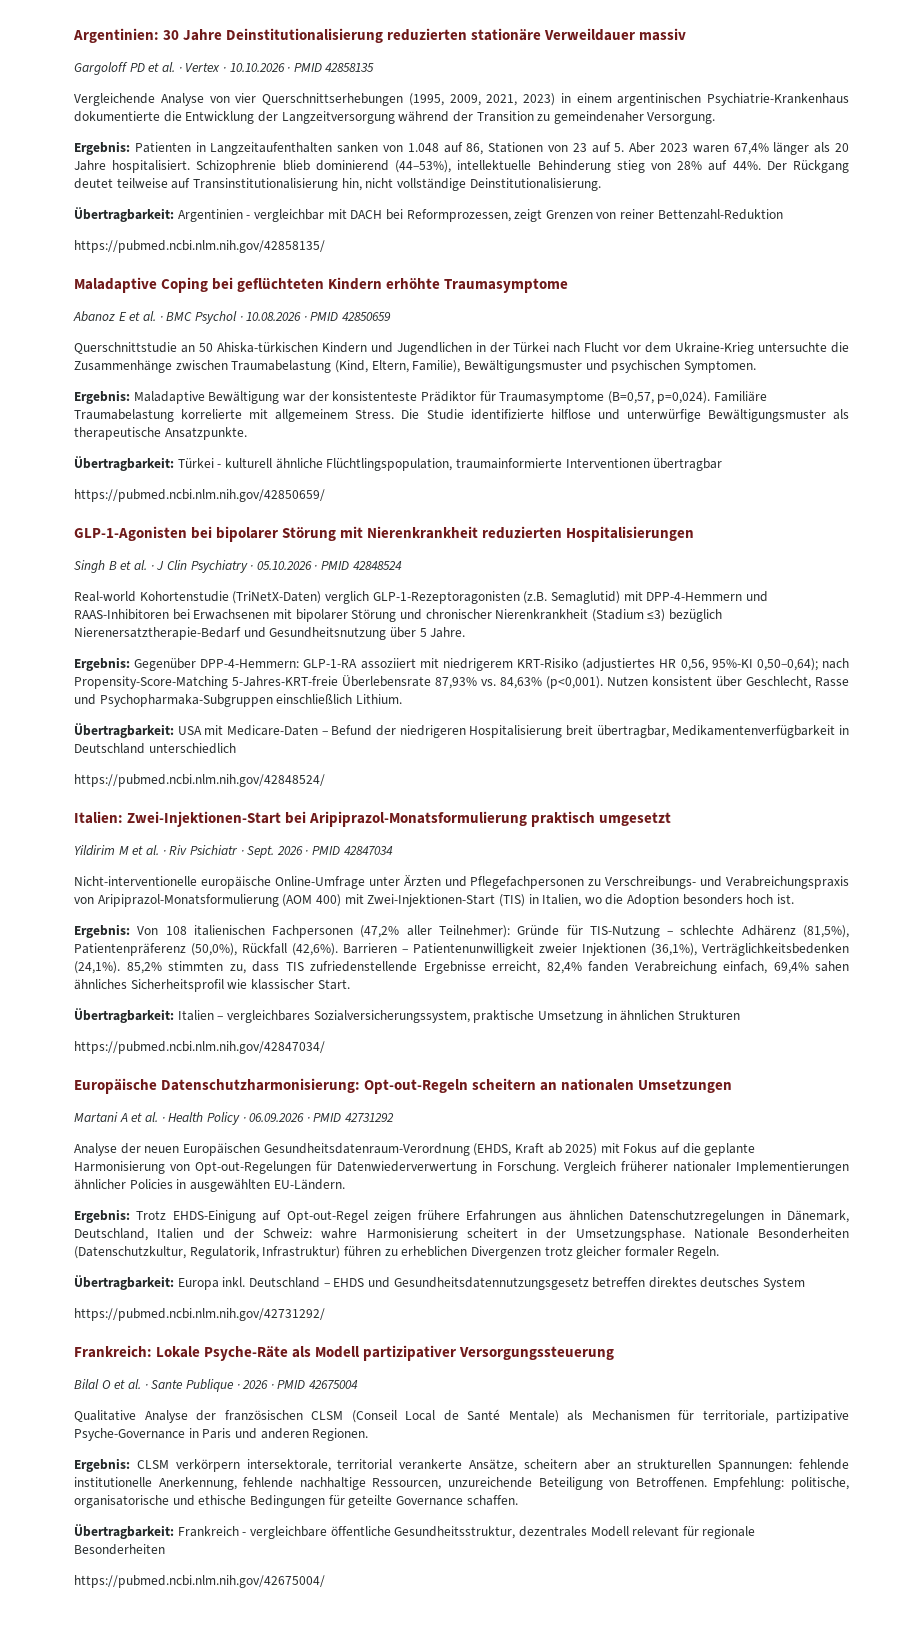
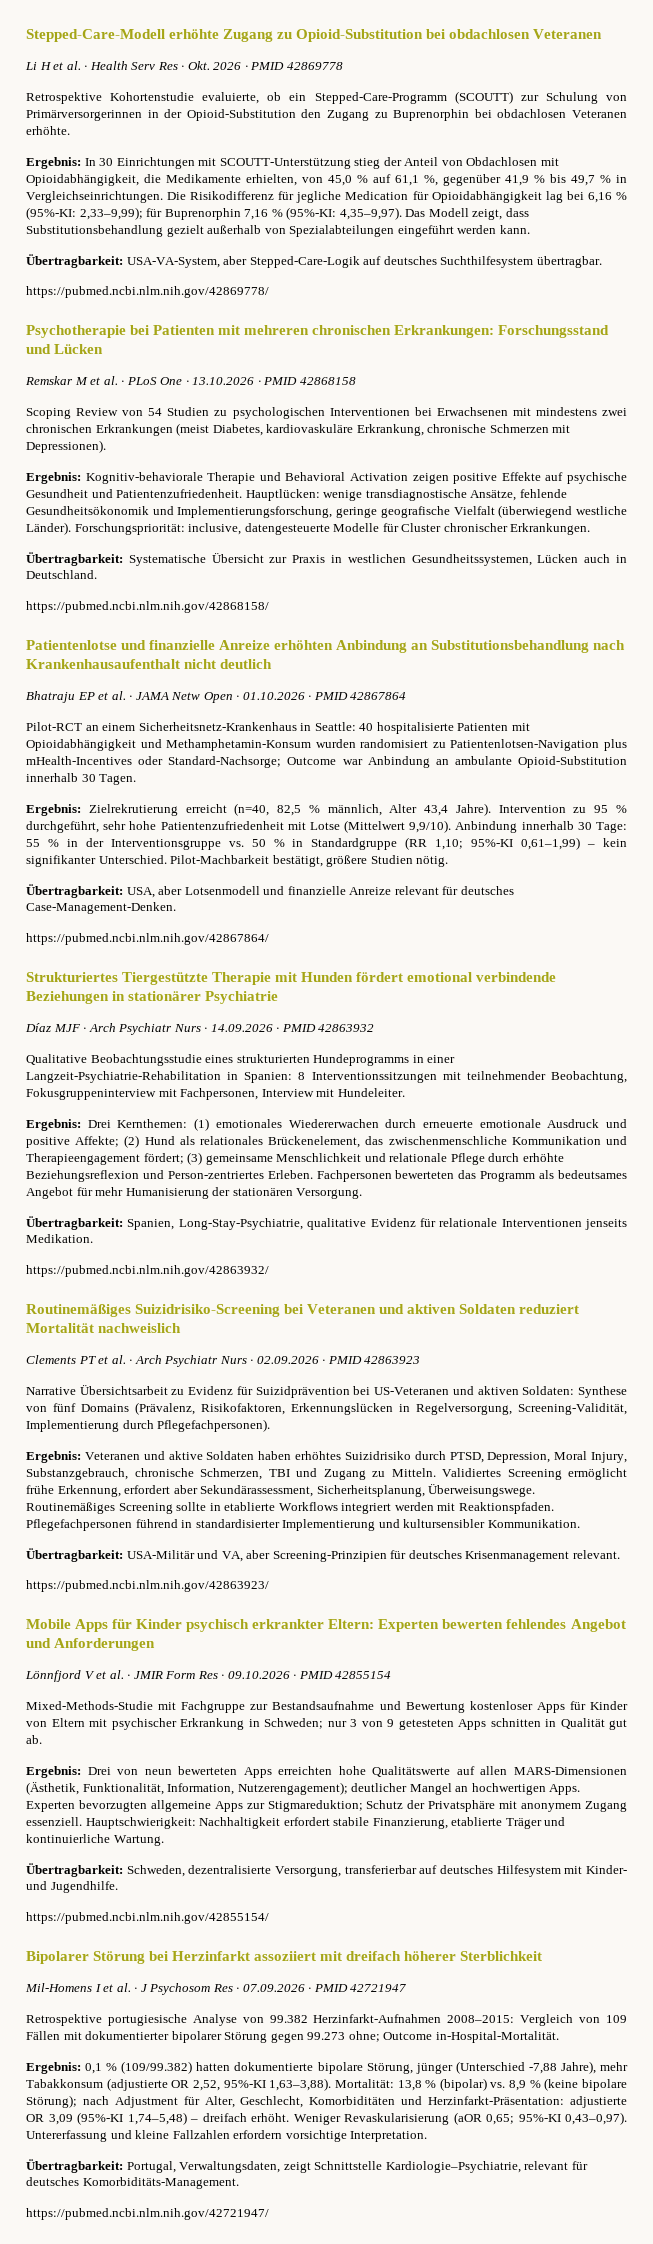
- Argentinien: 30 Jahre Deinstitutionalisierung reduzierten stationäre Verweildauer massiv
- Gargoloff PD et al. · Vertex · 10.10.2026 · PMID 42858135
- Vergleichende Analyse von vier Querschnittserhebungen (1995, 2009, 2021, 2023) in einem argentinischen Psychiatrie-Krankenhaus dokumentierte die Entwicklung der Langzeitversorgung während der Transition zu gemeindenaher Versorgung.
- Ergebnis: Patienten in Langzeitaufenthalten sanken von 1.048 auf 86, Stationen von 23 auf 5. Aber 2023 waren 67,4% länger als 20 Jahre hospitalisiert. Schizophrenie blieb dominierend (44–53%), intellektuelle Behinderung stieg von 28% auf 44%. Der Rückgang deutet teilweise auf Transinstitutionalisierung hin, nicht vollständige Deinstitutionalisierung.
- Übertragbarkeit: Argentinien - vergleichbar mit DACH bei Reformprozessen, zeigt Grenzen von reiner Bettenzahl-Reduktion
- https://pubmed.ncbi.nlm.nih.gov/42858135/
- Maladaptive Coping bei geflüchteten Kindern erhöhte Traumasymptome
- Abanoz E et al. · BMC Psychol · 10.08.2026 · PMID 42850659
- Querschnittstudie an 50 Ahiska-türkischen Kindern und Jugendlichen in der Türkei nach Flucht vor dem Ukraine-Krieg untersuchte die Zusammenhänge zwischen Traumabelastung (Kind, Eltern, Familie), Bewältigungsmuster und psychischen Symptomen.
- Ergebnis: Maladaptive Bewältigung war der konsistenteste Prädiktor für Traumasymptome (B=0,57, p=0,024). Familiäre Traumabelastung korrelierte mit allgemeinem Stress. Die Studie identifizierte hilflose und unterwürfige Bewältigungsmuster als therapeutische Ansatzpunkte.
- Übertragbarkeit: Türkei - kulturell ähnliche Flüchtlingspopulation, traumainformierte Interventionen übertragbar
- https://pubmed.ncbi.nlm.nih.gov/42850659/
- GLP-1-Agonisten bei bipolarer Störung mit Nierenkrankheit reduzierten Hospitalisierungen
- Singh B et al. · J Clin Psychiatry · 05.10.2026 · PMID 42848524
- Real-world Kohortenstudie (TriNetX-Daten) verglich GLP-1-Rezeptoragonisten (z.B. Semaglutid) mit DPP-4-Hemmern und RAAS-Inhibitoren bei Erwachsenen mit bipolarer Störung und chronischer Nierenkrankheit (Stadium ≤3) bezüglich Nierenersatztherapie-Bedarf und Gesundheitsnutzung über 5 Jahre.
- Ergebnis: Gegenüber DPP-4-Hemmern: GLP-1-RA assoziiert mit niedrigerem KRT-Risiko (adjustiertes HR 0,56, 95%-KI 0,50–0,64); nach Propensity-Score-Matching 5-Jahres-KRT-freie Überlebensrate 87,93% vs. 84,63% (p<0,001). Nutzen konsistent über Geschlecht, Rasse und Psychopharmaka-Subgruppen einschließlich Lithium.
- Übertragbarkeit: USA mit Medicare-Daten – Befund der niedrigeren Hospitalisierung breit übertragbar, Medikamentenverfügbarkeit in Deutschland unterschiedlich
- https://pubmed.ncbi.nlm.nih.gov/42848524/
- Italien: Zwei-Injektionen-Start bei Aripiprazol-Monatsformulierung praktisch umgesetzt
- Yildirim M et al. · Riv Psichiatr · Sept. 2026 · PMID 42847034
- Nicht-interventionelle europäische Online-Umfrage unter Ärzten und Pflegefachpersonen zu Verschreibungs- und Verabreichungspraxis von Aripiprazol-Monatsformulierung (AOM 400) mit Zwei-Injektionen-Start (TIS) in Italien, wo die Adoption besonders hoch ist.
- Ergebnis: Von 108 italienischen Fachpersonen (47,2% aller Teilnehmer): Gründe für TIS-Nutzung – schlechte Adhärenz (81,5%), Patientenpräferenz (50,0%), Rückfall (42,6%). Barrieren – Patientenunwilligkeit zweier Injektionen (36,1%), Verträglichkeitsbedenken (24,1%). 85,2% stimmten zu, dass TIS zufriedenstellende Ergebnisse erreicht, 82,4% fanden Verabreichung einfach, 69,4% sahen ähnliches Sicherheitsprofil wie klassischer Start.
- Übertragbarkeit: Italien – vergleichbares Sozialversicherungssystem, praktische Umsetzung in ähnlichen Strukturen
- https://pubmed.ncbi.nlm.nih.gov/42847034/
- Europäische Datenschutzharmonisierung: Opt-out-Regeln scheitern an nationalen Umsetzungen
- Martani A et al. · Health Policy · 06.09.2026 · PMID 42731292
- Analyse der neuen Europäischen Gesundheitsdatenraum-Verordnung (EHDS, Kraft ab 2025) mit Fokus auf die geplante Harmonisierung von Opt-out-Regelungen für Datenwiederverwertung in Forschung. Vergleich früherer nationaler Implementierungen ähnlicher Policies in ausgewählten EU-Ländern.
- Ergebnis: Trotz EHDS-Einigung auf Opt-out-Regel zeigen frühere Erfahrungen aus ähnlichen Datenschutzregelungen in Dänemark, Deutschland, Italien und der Schweiz: wahre Harmonisierung scheitert in der Umsetzungsphase. Nationale Besonderheiten (Datenschutzkultur, Regulatorik, Infrastruktur) führen zu erheblichen Divergenzen trotz gleicher formaler Regeln.
- Übertragbarkeit: Europa inkl. Deutschland – EHDS und Gesundheitsdatennutzungsgesetz betreffen direktes deutsches System
- https://pubmed.ncbi.nlm.nih.gov/42731292/
- Frankreich: Lokale Psyche-Räte als Modell partizipativer Versorgungssteuerung
- Bilal O et al. · Sante Publique · 2026 · PMID 42675004
- Qualitative Analyse der französischen CLSM (Conseil Local de Santé Mentale) als Mechanismen für territoriale, partizipative Psyche-Governance in Paris und anderen Regionen.
- Ergebnis: CLSM verkörpern intersektorale, territorial verankerte Ansätze, scheitern aber an strukturellen Spannungen: fehlende institutionelle Anerkennung, fehlende nachhaltige Ressourcen, unzureichende Beteiligung von Betroffenen. Empfehlung: politische, organisatorische und ethische Bedingungen für geteilte Governance schaffen.
- Übertragbarkeit: Frankreich - vergleichbare öffentliche Gesundheitsstruktur, dezentrales Modell relevant für regionale Besonderheiten
- https://pubmed.ncbi.nlm.nih.gov/42675004/
+ Stepped-Care-Modell erhöhte Zugang zu Opioid-Substitution bei obdachlosen Veteranen
+ Li H et al. · Health Serv Res · Okt. 2026 · PMID 42869778
+ Retrospektive Kohortenstudie evaluierte, ob ein Stepped-Care-Programm (SCOUTT) zur Schulung von Primärversorgerinnen in der Opioid-Substitution den Zugang zu Buprenorphin bei obdachlosen Veteranen erhöhte.
+ Ergebnis: In 30 Einrichtungen mit SCOUTT-Unterstützung stieg der Anteil von Obdachlosen mit Opioidabhängigkeit, die Medikamente erhielten, von 45,0 % auf 61,1 %, gegenüber 41,9 % bis 49,7 % in Vergleichseinrichtungen. Die Risikodifferenz für jegliche Medication für Opioidabhängigkeit lag bei 6,16 % (95%-KI: 2,33–9,99); für Buprenorphin 7,16 % (95%-KI: 4,35–9,97). Das Modell zeigt, dass Substitutionsbehandlung gezielt außerhalb von Spezialabteilungen eingeführt werden kann.
+ Übertragbarkeit: USA-VA-System, aber Stepped-Care-Logik auf deutsches Suchthilfesystem übertragbar.
+ https://pubmed.ncbi.nlm.nih.gov/42869778/
+ Psychotherapie bei Patienten mit mehreren chronischen Erkrankungen: Forschungsstand und Lücken
+ Remskar M et al. · PLoS One · 13.10.2026 · PMID 42868158
+ Scoping Review von 54 Studien zu psychologischen Interventionen bei Erwachsenen mit mindestens zwei chronischen Erkrankungen (meist Diabetes, kardiovaskuläre Erkrankung, chronische Schmerzen mit Depressionen).
+ Ergebnis: Kognitiv-behaviorale Therapie und Behavioral Activation zeigen positive Effekte auf psychische Gesundheit und Patientenzufriedenheit. Hauptlücken: wenige transdiagnostische Ansätze, fehlende Gesundheitsökonomik und Implementierungsforschung, geringe geografische Vielfalt (überwiegend westliche Länder). Forschungspriorität: inclusive, datengesteuerte Modelle für Cluster chronischer Erkrankungen.
+ Übertragbarkeit: Systematische Übersicht zur Praxis in westlichen Gesundheitssystemen, Lücken auch in Deutschland.
+ https://pubmed.ncbi.nlm.nih.gov/42868158/
+ Patientenlotse und finanzielle Anreize erhöhten Anbindung an Substitutionsbehandlung nach Krankenhausaufenthalt nicht deutlich
+ Bhatraju EP et al. · JAMA Netw Open · 01.10.2026 · PMID 42867864
+ Pilot-RCT an einem Sicherheitsnetz-Krankenhaus in Seattle: 40 hospitalisierte Patienten mit Opioidabhängigkeit und Methamphetamin-Konsum wurden randomisiert zu Patientenlotsen-Navigation plus mHealth-Incentives oder Standard-Nachsorge; Outcome war Anbindung an ambulante Opioid-Substitution innerhalb 30 Tagen.
+ Ergebnis: Zielrekrutierung erreicht (n=40, 82,5 % männlich, Alter 43,4 Jahre). Intervention zu 95 % durchgeführt, sehr hohe Patientenzufriedenheit mit Lotse (Mittelwert 9,9/10). Anbindung innerhalb 30 Tage: 55 % in der Interventionsgruppe vs. 50 % in Standardgruppe (RR 1,10; 95%-KI 0,61–1,99) – kein signifikanter Unterschied. Pilot-Machbarkeit bestätigt, größere Studien nötig.
+ Übertragbarkeit: USA, aber Lotsenmodell und finanzielle Anreize relevant für deutsches Case-Management-Denken.
+ https://pubmed.ncbi.nlm.nih.gov/42867864/
+ Strukturiertes Tiergestützte Therapie mit Hunden fördert emotional verbindende Beziehungen in stationärer Psychiatrie
+ Díaz MJF · Arch Psychiatr Nurs · 14.09.2026 · PMID 42863932
+ Qualitative Beobachtungsstudie eines strukturierten Hundeprogramms in einer Langzeit-Psychiatrie-Rehabilitation in Spanien: 8 Interventionssitzungen mit teilnehmender Beobachtung, Fokusgruppeninterview mit Fachpersonen, Interview mit Hundeleiter.
+ Ergebnis: Drei Kernthemen: (1) emotionales Wiedererwachen durch erneuerte emotionale Ausdruck und positive Affekte; (2) Hund als relationales Brückenelement, das zwischenmenschliche Kommunikation und Therapieengagement fördert; (3) gemeinsame Menschlichkeit und relationale Pflege durch erhöhte Beziehungsreflexion und Person-zentriertes Erleben. Fachpersonen bewerteten das Programm als bedeutsames Angebot für mehr Humanisierung der stationären Versorgung.
+ Übertragbarkeit: Spanien, Long-Stay-Psychiatrie, qualitative Evidenz für relationale Interventionen jenseits Medikation.
+ https://pubmed.ncbi.nlm.nih.gov/42863932/
+ Routinemäßiges Suizidrisiko-Screening bei Veteranen und aktiven Soldaten reduziert Mortalität nachweislich
+ Clements PT et al. · Arch Psychiatr Nurs · 02.09.2026 · PMID 42863923
+ Narrative Übersichtsarbeit zu Evidenz für Suizidprävention bei US-Veteranen und aktiven Soldaten: Synthese von fünf Domains (Prävalenz, Risikofaktoren, Erkennungslücken in Regelversorgung, Screening-Validität, Implementierung durch Pflegefachpersonen).
+ Ergebnis: Veteranen und aktive Soldaten haben erhöhtes Suizidrisiko durch PTSD, Depression, Moral Injury, Substanzgebrauch, chronische Schmerzen, TBI und Zugang zu Mitteln. Validiertes Screening ermöglicht frühe Erkennung, erfordert aber Sekundärassessment, Sicherheitsplanung, Überweisungswege. Routinemäßiges Screening sollte in etablierte Workflows integriert werden mit Reaktionspfaden. Pflegefachpersonen führend in standardisierter Implementierung und kultursensibler Kommunikation.
+ Übertragbarkeit: USA-Militär und VA, aber Screening-Prinzipien für deutsches Krisenmanagement relevant.
+ https://pubmed.ncbi.nlm.nih.gov/42863923/
+ Mobile Apps für Kinder psychisch erkrankter Eltern: Experten bewerten fehlendes Angebot und Anforderungen
+ Lönnfjord V et al. · JMIR Form Res · 09.10.2026 · PMID 42855154
+ Mixed-Methods-Studie mit Fachgruppe zur Bestandsaufnahme und Bewertung kostenloser Apps für Kinder von Eltern mit psychischer Erkrankung in Schweden; nur 3 von 9 getesteten Apps schnitten in Qualität gut ab.
+ Ergebnis: Drei von neun bewerteten Apps erreichten hohe Qualitätswerte auf allen MARS-Dimensionen (Ästhetik, Funktionalität, Information, Nutzerengagement); deutlicher Mangel an hochwertigen Apps. Experten bevorzugten allgemeine Apps zur Stigmareduktion; Schutz der Privatsphäre mit anonymem Zugang essenziell. Hauptschwierigkeit: Nachhaltigkeit erfordert stabile Finanzierung, etablierte Träger und kontinuierliche Wartung.
+ Übertragbarkeit: Schweden, dezentralisierte Versorgung, transferierbar auf deutsches Hilfesystem mit Kinder- und Jugendhilfe.
+ https://pubmed.ncbi.nlm.nih.gov/42855154/
+ Bipolarer Störung bei Herzinfarkt assoziiert mit dreifach höherer Sterblichkeit
+ Mil-Homens I et al. · J Psychosom Res · 07.09.2026 · PMID 42721947
+ Retrospektive portugiesische Analyse von 99.382 Herzinfarkt-Aufnahmen 2008–2015: Vergleich von 109 Fällen mit dokumentierter bipolarer Störung gegen 99.273 ohne; Outcome in-Hospital-Mortalität.
+ Ergebnis: 0,1 % (109/99.382) hatten dokumentierte bipolare Störung, jünger (Unterschied -7,88 Jahre), mehr Tabakkonsum (adjustierte OR 2,52, 95%-KI 1,63–3,88). Mortalität: 13,8 % (bipolar) vs. 8,9 % (keine bipolare Störung); nach Adjustment für Alter, Geschlecht, Komorbiditäten und Herzinfarkt-Präsentation: adjustierte OR 3,09 (95%-KI 1,74–5,48) – dreifach erhöht. Weniger Revaskularisierung (aOR 0,65; 95%-KI 0,43–0,97). Untererfassung und kleine Fallzahlen erfordern vorsichtige Interpretation.
+ Übertragbarkeit: Portugal, Verwaltungsdaten, zeigt Schnittstelle Kardiologie–Psychiatrie, relevant für deutsches Komorbiditäts-Management.
+ https://pubmed.ncbi.nlm.nih.gov/42721947/

